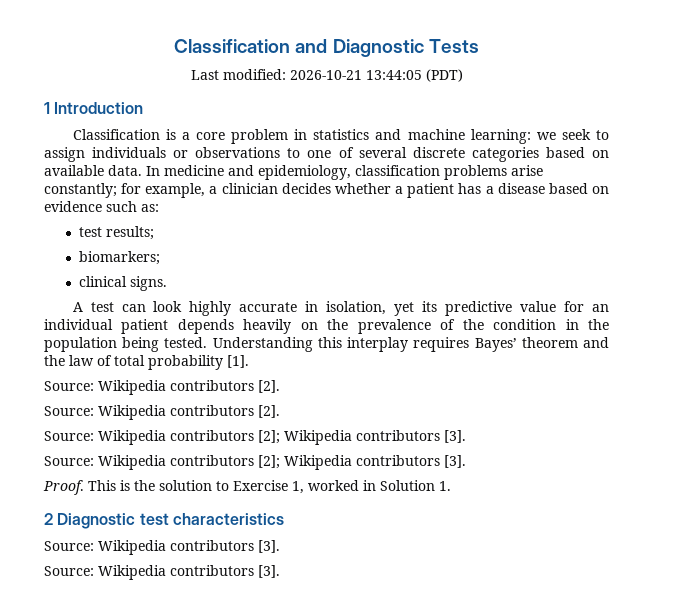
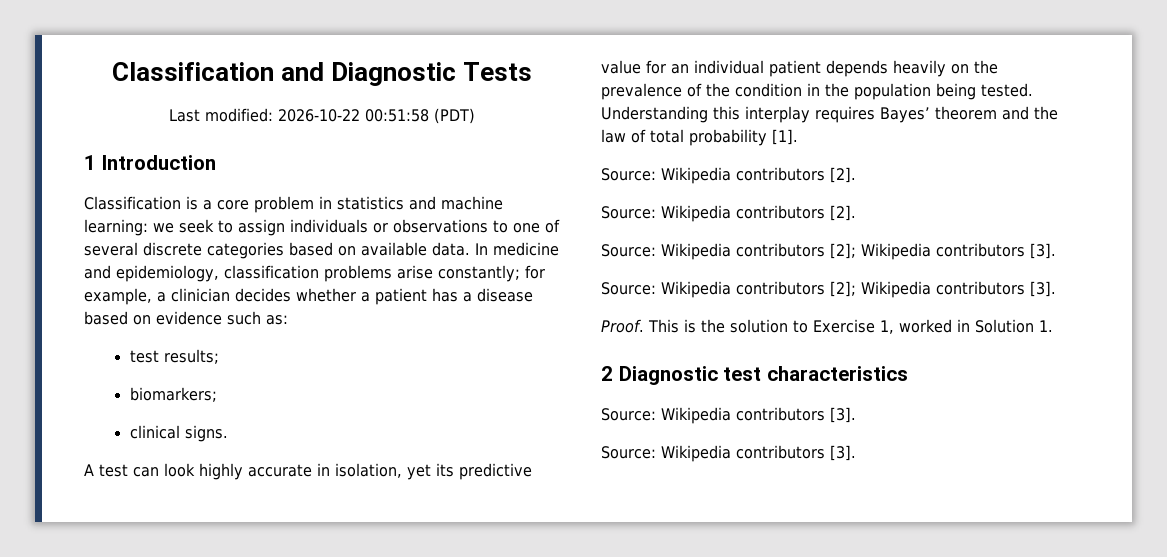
- Last modified: 2026-10-21 13:44:05 (PDT)
+ Last modified: 2026-10-22 00:51:58 (PDT)

